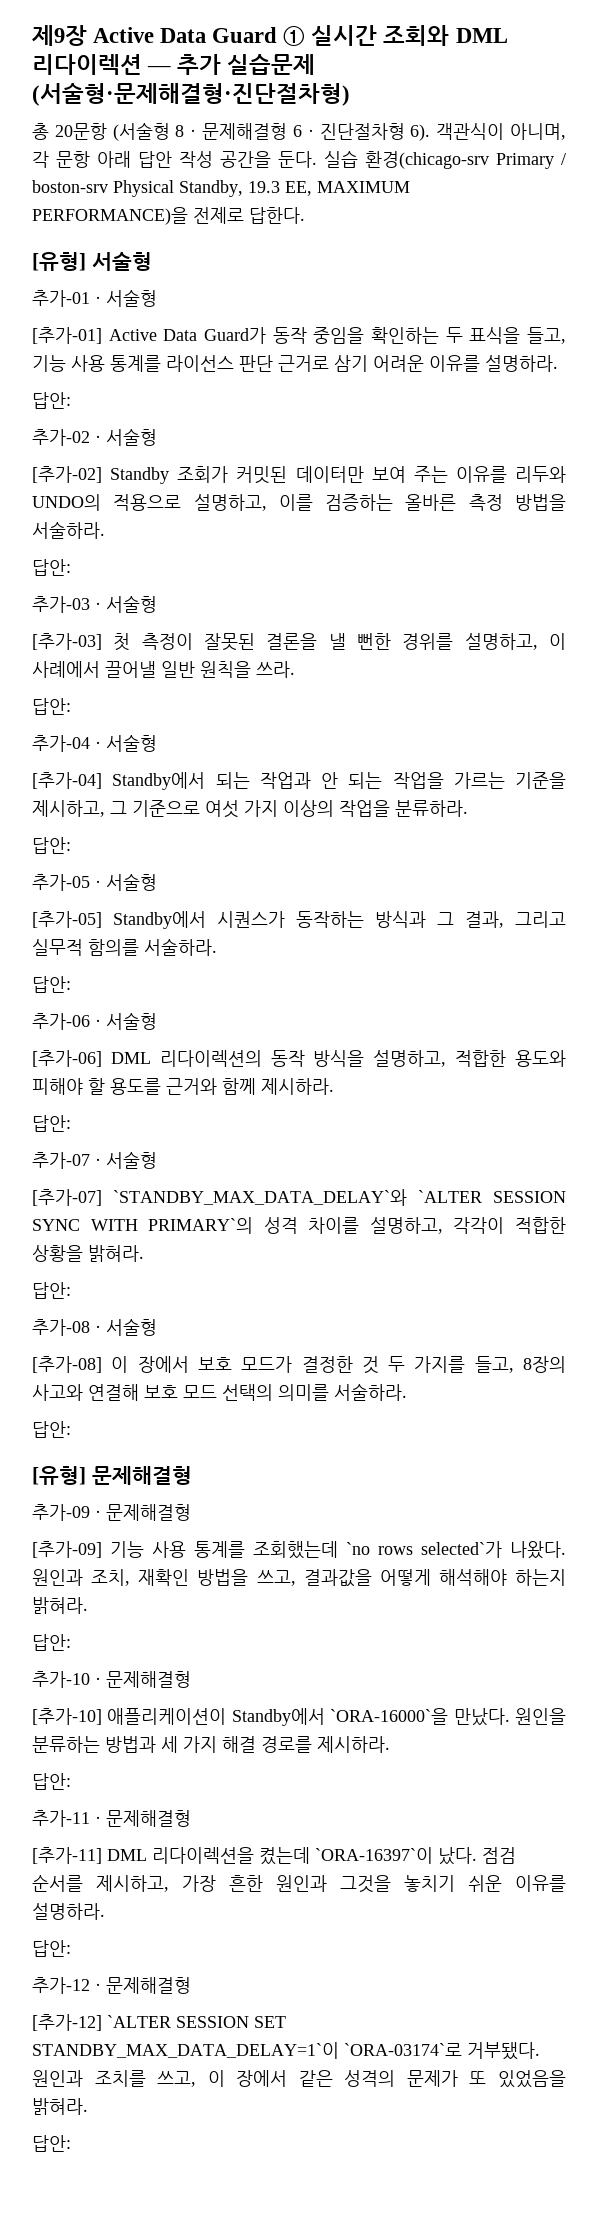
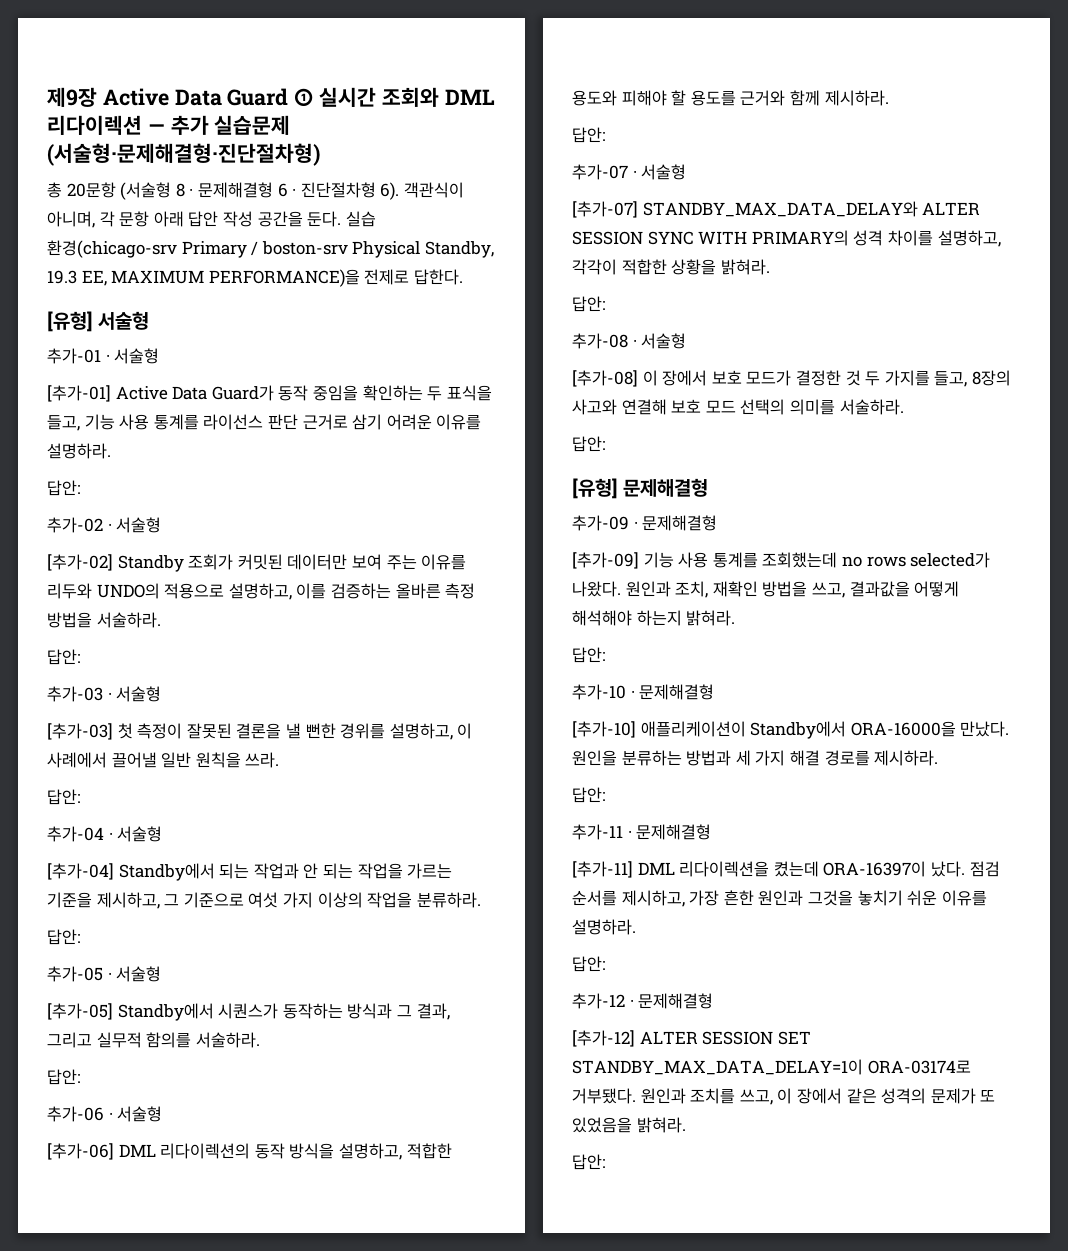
- [추가-07] `STANDBY_MAX_DATA_DELAY`와 `ALTER SESSION SYNC WITH PRIMARY`의 성격 차이를 설명하고, 각각이 적합한 상황을 밝혀라.
+ [추가-07] STANDBY_MAX_DATA_DELAY와 ALTER SESSION SYNC WITH PRIMARY의 성격 차이를 설명하고, 각각이 적합한 상황을 밝혀라.
- [추가-09] 기능 사용 통계를 조회했는데 `no rows selected`가 나왔다.
+ [추가-09] 기능 사용 통계를 조회했는데 no rows selected가 나왔다.
- [추가-10] 애플리케이션이 Standby에서 `ORA-16000`을 만났다.
+ [추가-10] 애플리케이션이 Standby에서 ORA-16000을 만났다.
- [추가-11] DML 리다이렉션을 켰는데 `ORA-16397`이 났다.
+ [추가-11] DML 리다이렉션을 켰는데 ORA-16397이 났다.
- [추가-12] `ALTER SESSION SET STANDBY_MAX_DATA_DELAY=1`이 `ORA-03174`로 거부됐다.
+ [추가-12] ALTER SESSION SET STANDBY_MAX_DATA_DELAY=1이 ORA-03174로 거부됐다.

